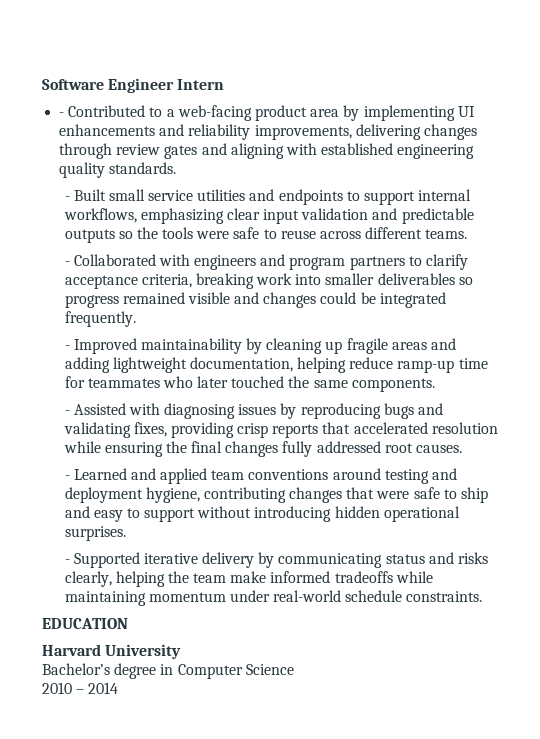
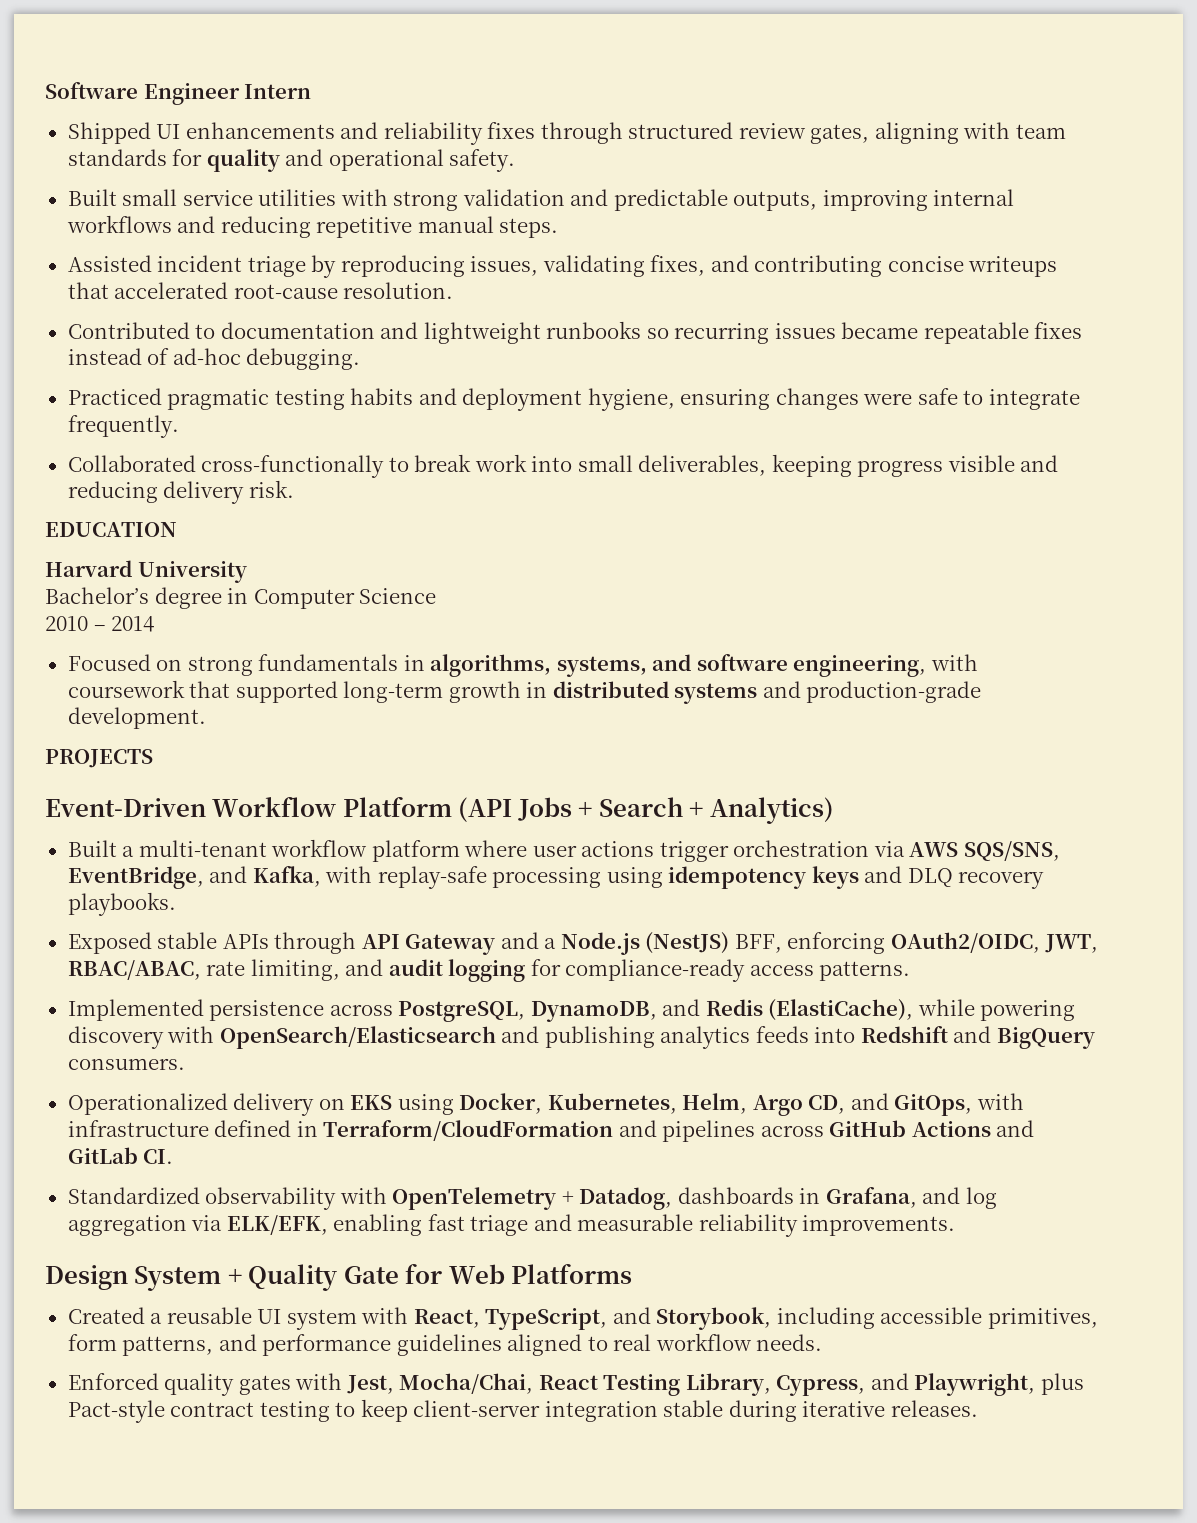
- - Contributed to a web-facing product area by implementing UI enhancements and reliability improvements, delivering changes through review gates and aligning with established engineering quality standards.
- - Built small service utilities and endpoints to support internal workflows, emphasizing clear input validation and predictable outputs so the tools were safe to reuse across different teams.
- - Collaborated with engineers and program partners to clarify acceptance criteria, breaking work into smaller deliverables so progress remained visible and changes could be integrated frequently.
- - Improved maintainability by cleaning up fragile areas and adding lightweight documentation, helping reduce ramp-up time for teammates who later touched the same components.
- - Assisted with diagnosing issues by reproducing bugs and validating fixes, providing crisp reports that accelerated resolution while ensuring the final changes fully addressed root causes.
- - Learned and applied team conventions around testing and deployment hygiene, contributing changes that were safe to ship and easy to support without introducing hidden operational surprises.
- - Supported iterative delivery by communicating status and risks clearly, helping the team make informed tradeoffs while maintaining momentum under real-world schedule constraints.
+ Shipped UI enhancements and reliability fixes through structured review gates, aligning with team standards for quality and operational safety.
+ Built small service utilities with strong validation and predictable outputs, improving internal workflows and reducing repetitive manual steps.
+ Assisted incident triage by reproducing issues, validating fixes, and contributing concise writeups that accelerated root-cause resolution.
+ Contributed to documentation and lightweight runbooks so recurring issues became repeatable fixes instead of ad-hoc debugging.
+ Practiced pragmatic testing habits and deployment hygiene, ensuring changes were safe to integrate frequently.
+ Collaborated cross-functionally to break work into small deliverables, keeping progress visible and reducing delivery risk.
+ Focused on strong fundamentals in algorithms, systems, and software engineering, with coursework that supported long-term growth in distributed systems and production-grade development.
+ PROJECTS
+ Event-Driven Workflow Platform (API Jobs + Search + Analytics)
+ Built a multi-tenant workflow platform where user actions trigger orchestration via AWS SQS/SNS, EventBridge, and Kafka, with replay-safe processing using idempotency keys and DLQ recovery playbooks.
+ Exposed stable APIs through API Gateway and a Node.js (NestJS) BFF, enforcing OAuth2/OIDC, JWT, RBAC/ABAC, rate limiting, and audit logging for compliance-ready access patterns.
+ Implemented persistence across PostgreSQL, DynamoDB, and Redis (ElastiCache), while powering discovery with OpenSearch/Elasticsearch and publishing analytics feeds into Redshift and BigQuery consumers.
+ Operationalized delivery on EKS using Docker, Kubernetes, Helm, Argo CD, and GitOps, with infrastructure defined in Terraform/CloudFormation and pipelines across GitHub Actions and GitLab CI.
+ Standardized observability with OpenTelemetry + Datadog, dashboards in Grafana, and log aggregation via ELK/EFK, enabling fast triage and measurable reliability improvements.
+ Design System + Quality Gate for Web Platforms
+ Created a reusable UI system with React, TypeScript, and Storybook, including accessible primitives, form patterns, and performance guidelines aligned to real workflow needs.
+ Enforced quality gates with Jest, Mocha/Chai, React Testing Library, Cypress, and Playwright, plus Pact-style contract testing to keep client-server integration stable during iterative releases.

